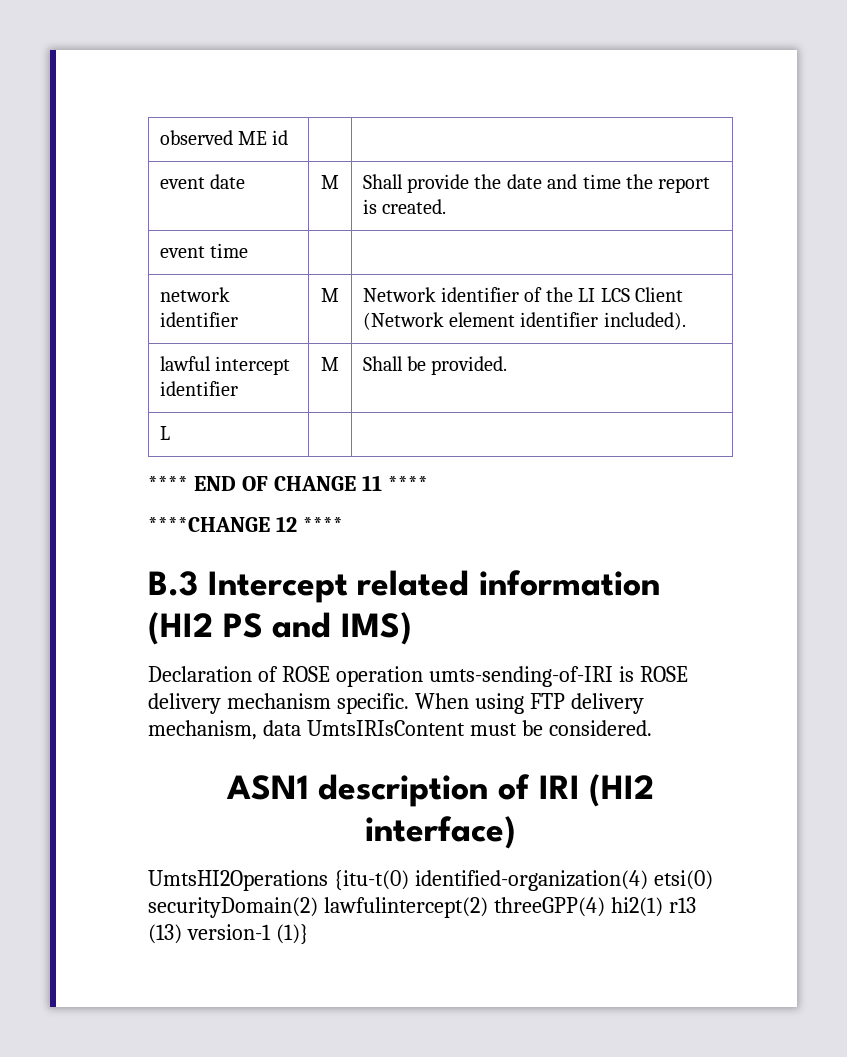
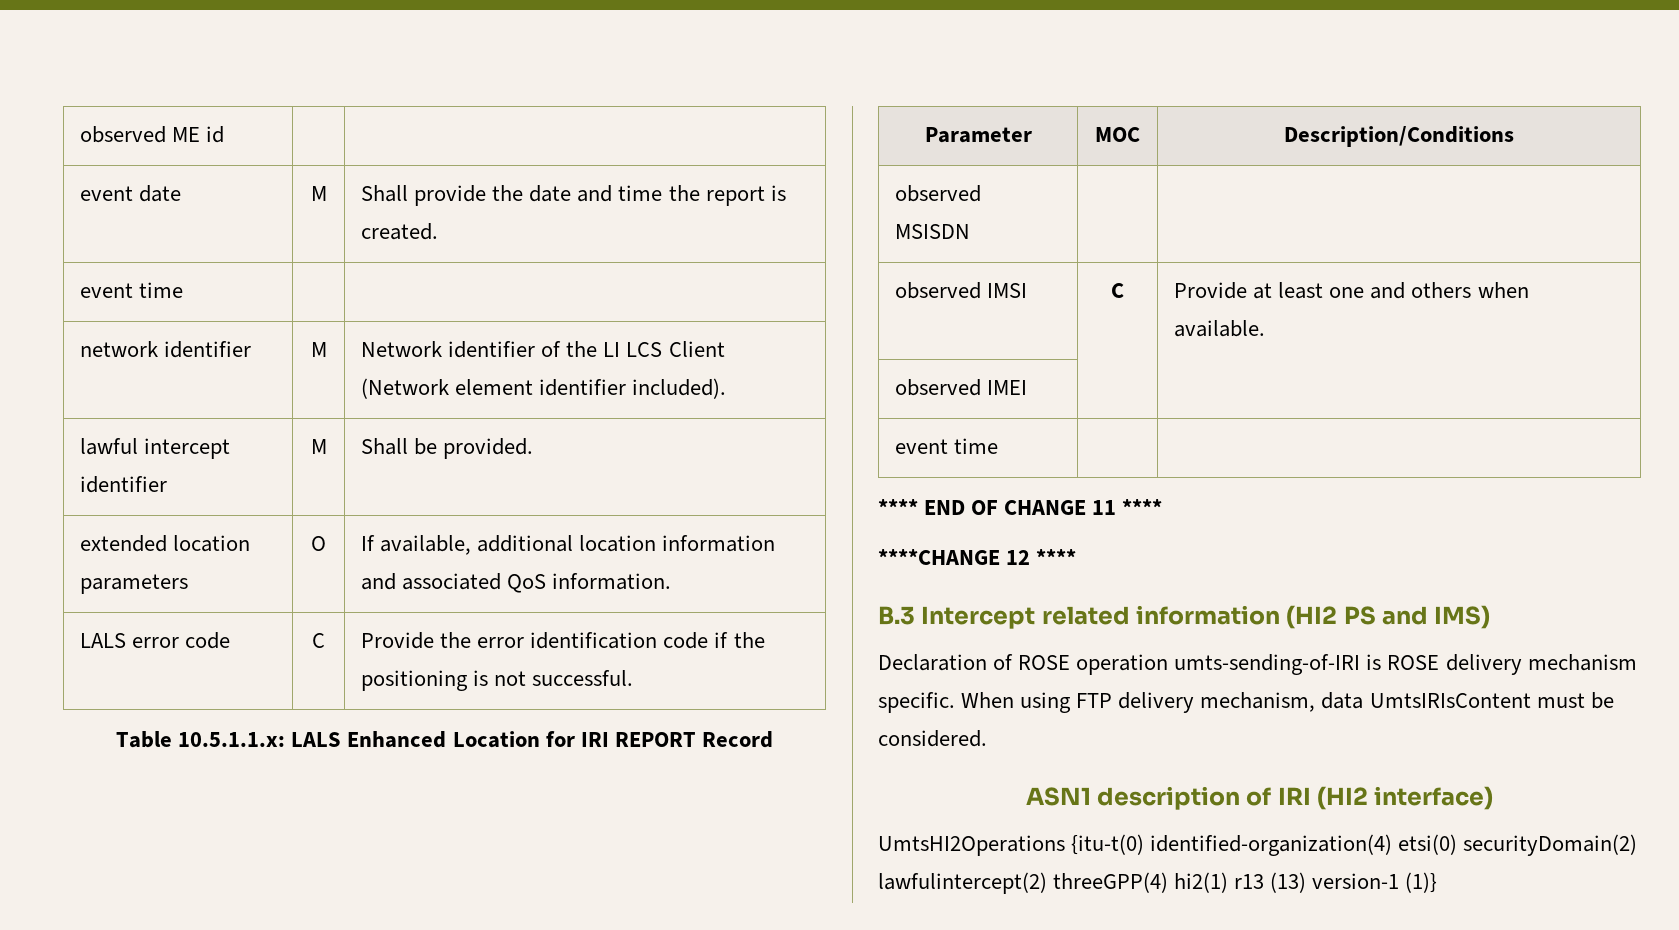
- L | |
+ extended location parameters | O | If available, additional location information and associated QoS information.
+ LALS error code | C | Provide the error identification code if the positioning is not successful.
+ Table 10.5.1.1.x: LALS Enhanced Location for IRI REPORT Record
+ Parameter | MOC | Description/Conditions
+ observed MSISDN | |
+ observed IMSI | C | Provide at least one and others when available.
+ observed IMEI | |
+ event time | |

